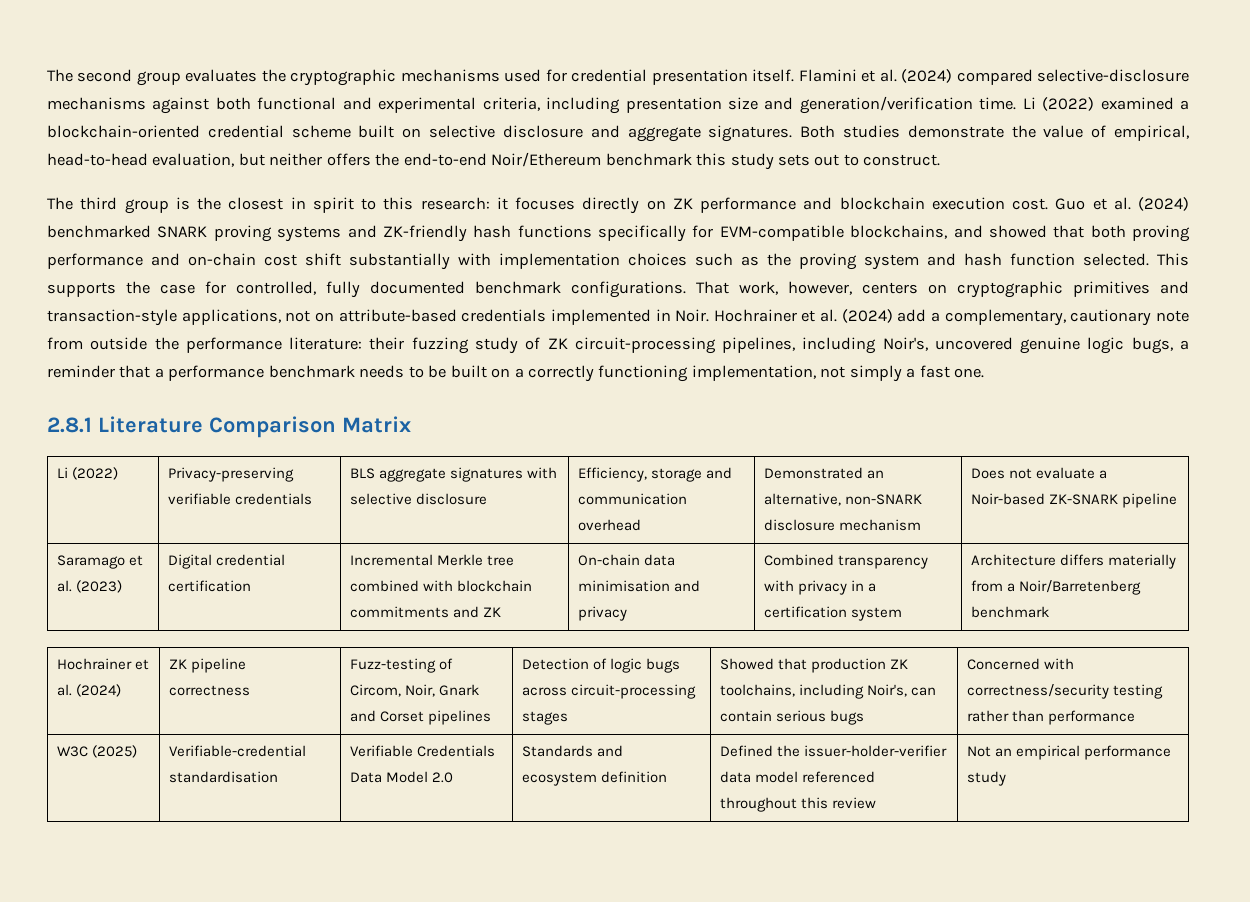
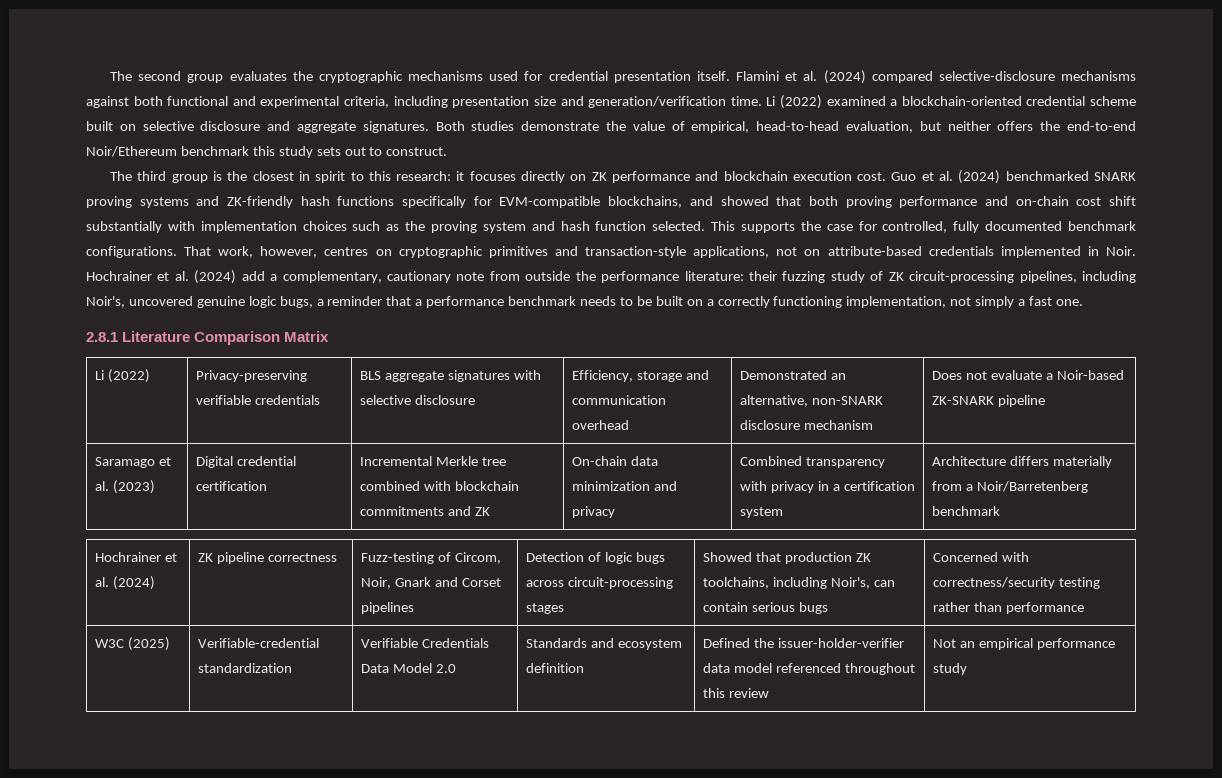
- That work, however, centers on cryptographic primitives and transaction-style applications, not on attribute-based credentials implemented in Noir.
+ That work, however, centres on cryptographic primitives and transaction-style applications, not on attribute-based credentials implemented in Noir.
- Saramago et al. (2023) | Digital credential certification | Incremental Merkle tree combined with blockchain commitments and ZK | On-chain data minimisation and privacy | Combined transparency with privacy in a certification system | Architecture differs materially from a Noir/Barretenberg benchmark
+ Saramago et al. (2023) | Digital credential certification | Incremental Merkle tree combined with blockchain commitments and ZK | On-chain data minimization and privacy | Combined transparency with privacy in a certification system | Architecture differs materially from a Noir/Barretenberg benchmark
- W3C (2025) | Verifiable-credential standardisation | Verifiable Credentials Data Model 2.0 | Standards and ecosystem definition | Defined the issuer-holder-verifier data model referenced throughout this review | Not an empirical performance study
+ W3C (2025) | Verifiable-credential standardization | Verifiable Credentials Data Model 2.0 | Standards and ecosystem definition | Defined the issuer-holder-verifier data model referenced throughout this review | Not an empirical performance study

